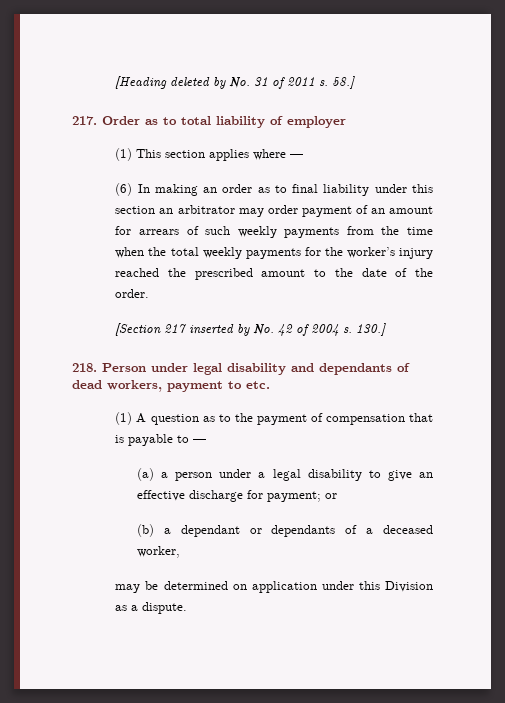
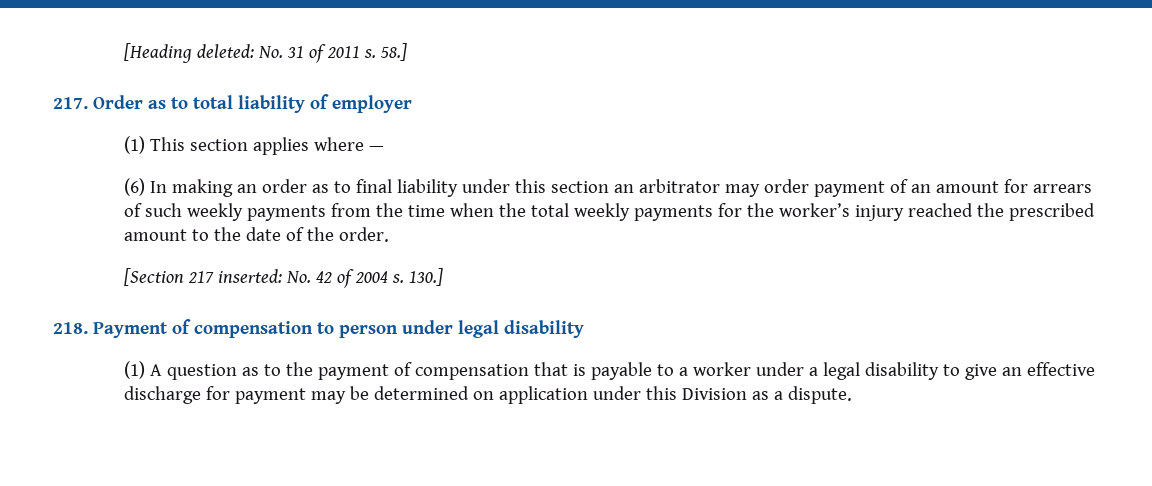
- [Heading deleted by No. 31 of 2011 s.
+ [Heading deleted: No. 31 of 2011 s.
- [Section 217 inserted by No. 42 of 2004 s.
+ [Section 217 inserted: No. 42 of 2004 s.
- 218. Person under legal disability and dependants of dead workers, payment to etc.
+ 218. Payment of compensation to person under legal disability
- (1) A question as to the payment of compensation that is payable to —
- (a) a person under a legal disability to give an effective discharge for payment; or
- (b) a dependant or dependants of a deceased worker,
- may be determined on application under this Division as a dispute.
+ (1) A question as to the payment of compensation that is payable to a worker under a legal disability to give an effective discharge for payment may be determined on application under this Division as a dispute.

